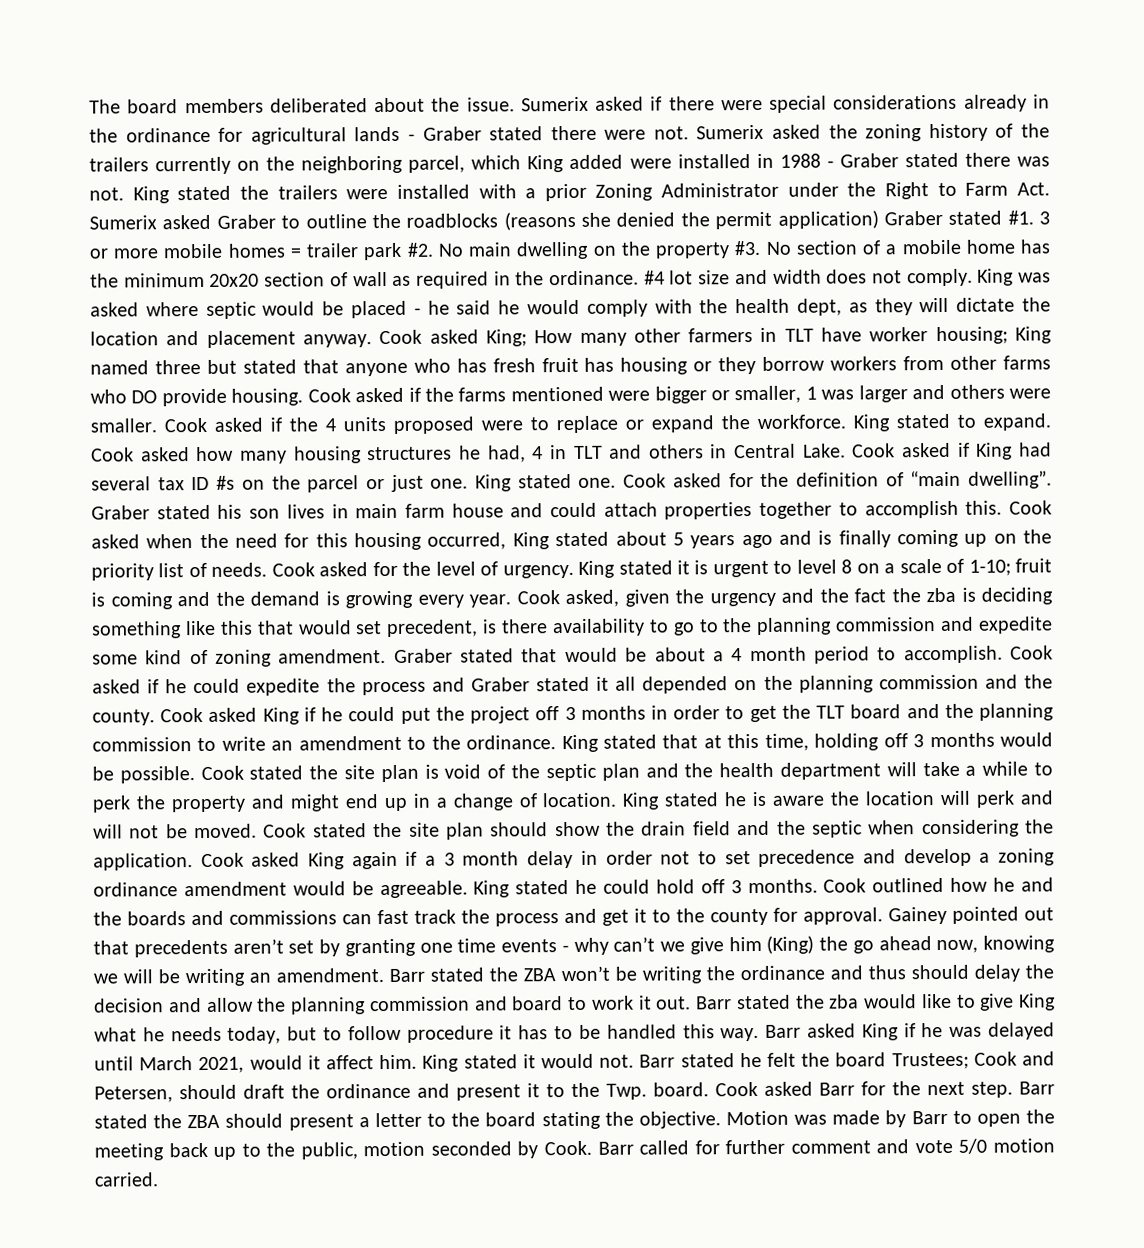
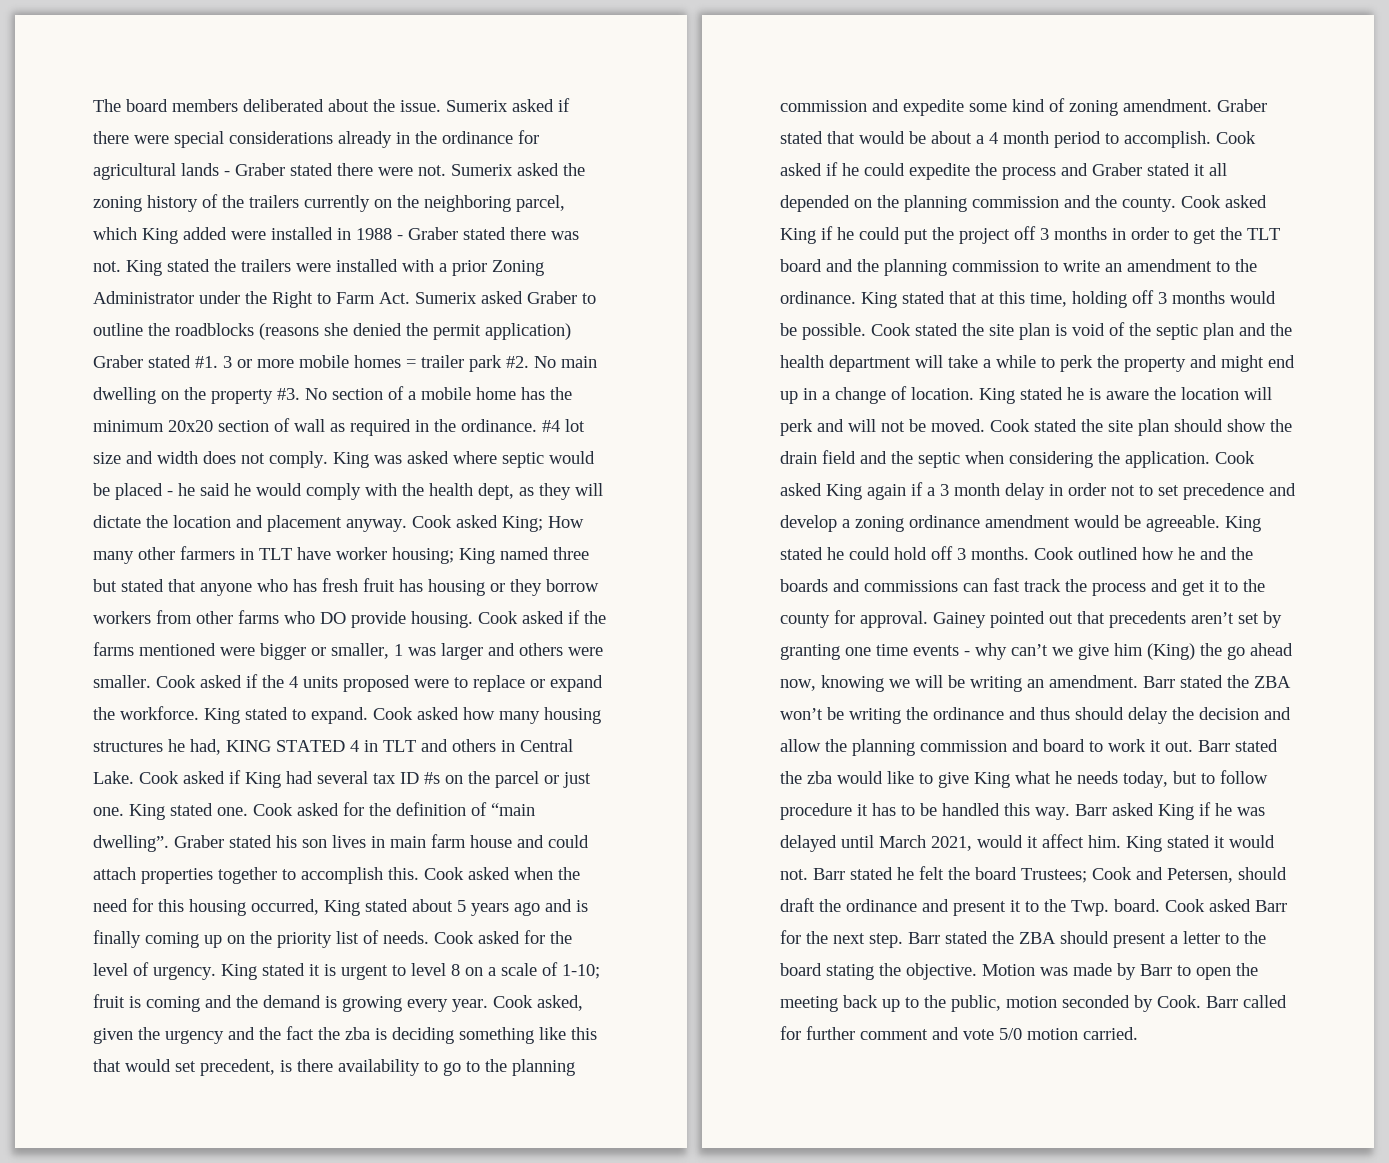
- Cook asked how many housing structures he had, 4 in TLT and others in Central Lake.
+ Cook asked how many housing structures he had, KING STATED 4 in TLT and others in Central Lake.

